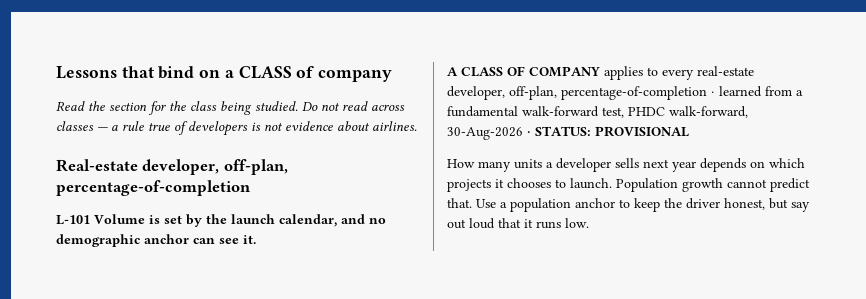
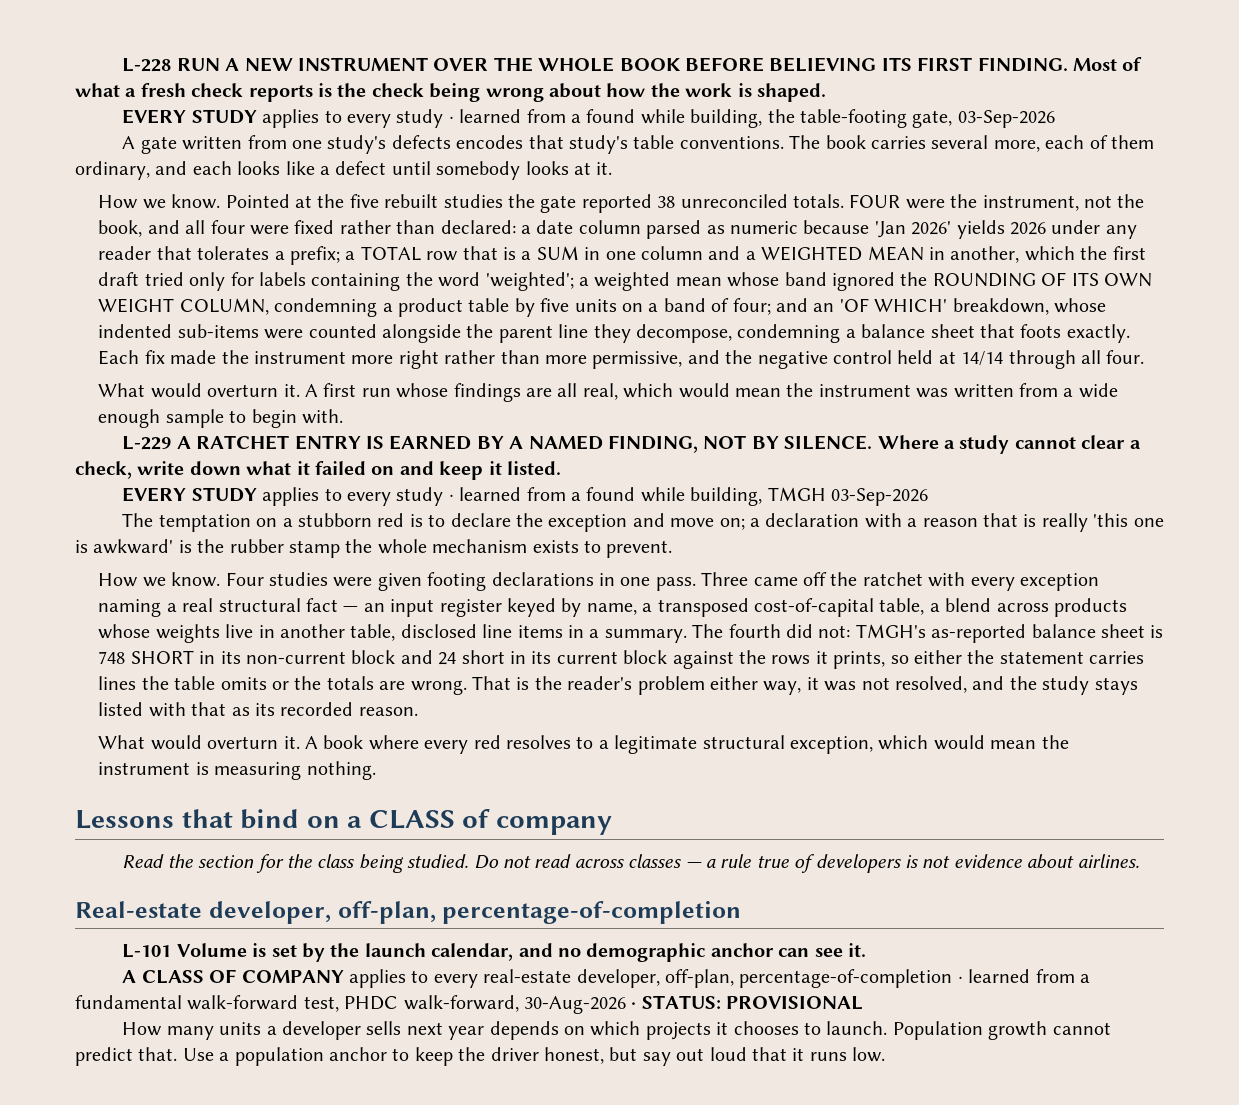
+ L-228 RUN A NEW INSTRUMENT OVER THE WHOLE BOOK BEFORE BELIEVING ITS FIRST FINDING. Most of what a fresh check reports is the check being wrong about how the work is shaped.
+ EVERY STUDY applies to every study · learned from a found while building, the table-footing gate, 03-Sep-2026
+ A gate written from one study's defects encodes that study's table conventions. The book carries several more, each of them ordinary, and each looks like a defect until somebody looks at it.
+ How we know. Pointed at the five rebuilt studies the gate reported 38 unreconciled totals. FOUR were the instrument, not the book, and all four were fixed rather than declared: a date column parsed as numeric because 'Jan 2026' yields 2026 under any reader that tolerates a prefix; a TOTAL row that is a SUM in one column and a WEIGHTED MEAN in another, which the first draft tried only for labels containing the word 'weighted'; a weighted mean whose band ignored the ROUNDING OF ITS OWN WEIGHT COLUMN, condemning a product table by five units on a band of four; and an 'OF WHICH' breakdown, whose indented sub-items were counted alongside the parent line they decompose, condemning a balance sheet that foots exactly. Each fix made the instrument more right rather than more permissive, and the negative control held at 14/14 through all four.
+ What would overturn it. A first run whose findings are all real, which would mean the instrument was written from a wide enough sample to begin with.
+ L-229 A RATCHET ENTRY IS EARNED BY A NAMED FINDING, NOT BY SILENCE. Where a study cannot clear a check, write down what it failed on and keep it listed.
+ EVERY STUDY applies to every study · learned from a found while building, TMGH 03-Sep-2026
+ The temptation on a stubborn red is to declare the exception and move on; a declaration with a reason that is really 'this one is awkward' is the rubber stamp the whole mechanism exists to prevent.
+ How we know. Four studies were given footing declarations in one pass. Three came off the ratchet with every exception naming a real structural fact — an input register keyed by name, a transposed cost-of-capital table, a blend across products whose weights live in another table, disclosed line items in a summary. The fourth did not: TMGH's as-reported balance sheet is 748 SHORT in its non-current block and 24 short in its current block against the rows it prints, so either the statement carries lines the table omits or the totals are wrong. That is the reader's problem either way, it was not resolved, and the study stays listed with that as its recorded reason.
+ What would overturn it. A book where every red resolves to a legitimate structural exception, which would mean the instrument is measuring nothing.

